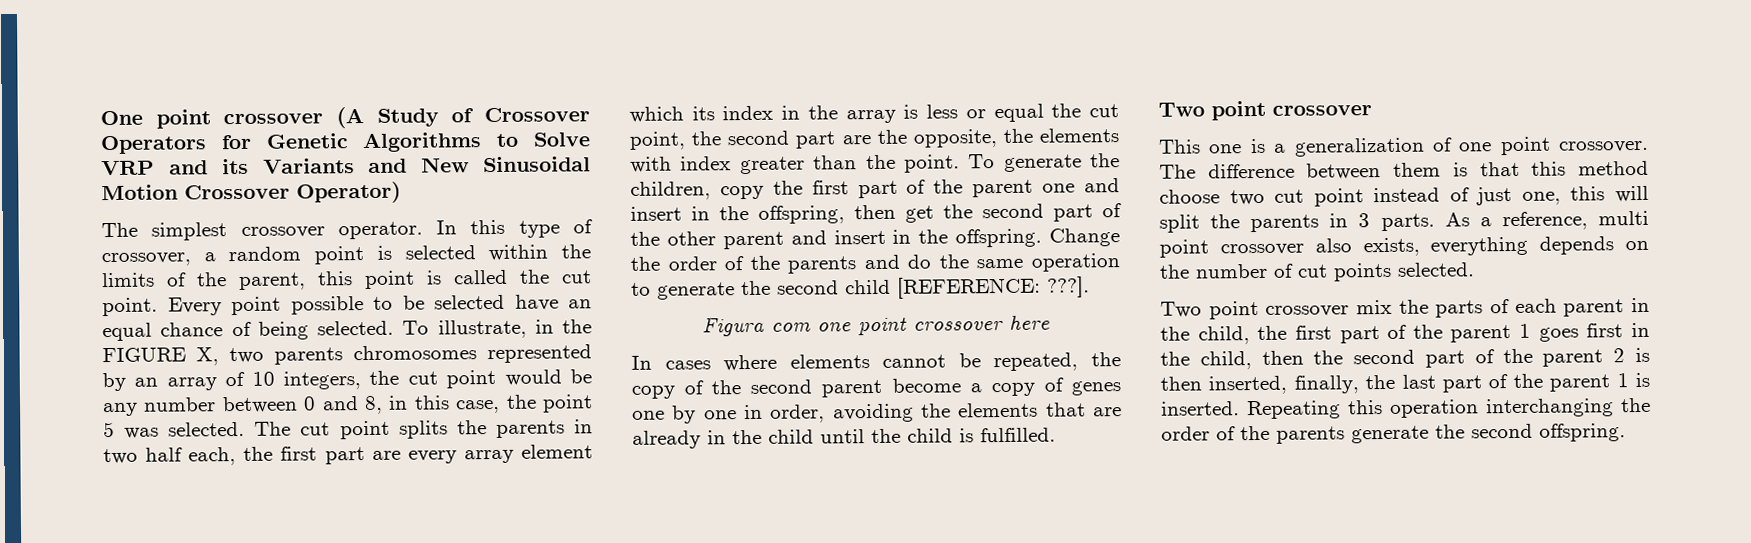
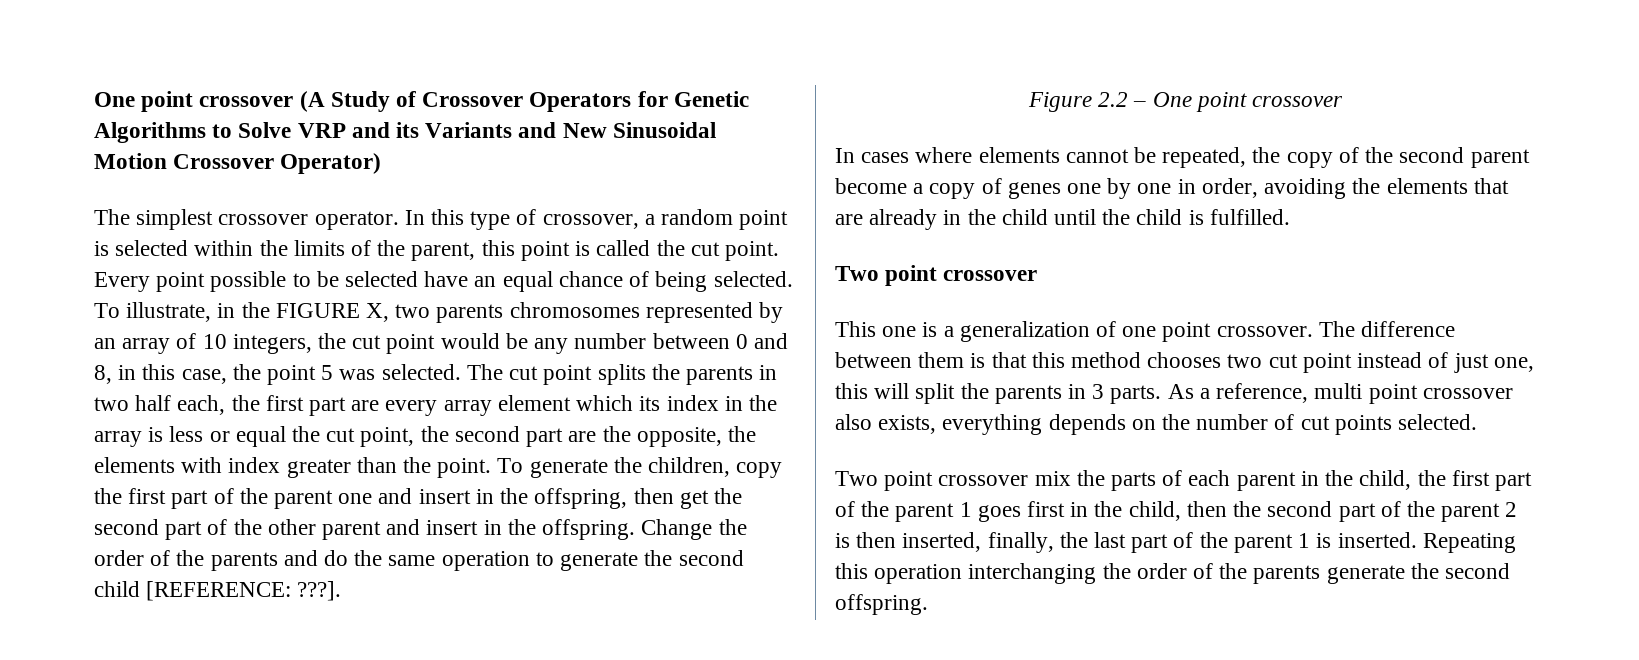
- Figura com one point crossover here
+ Figure 2.2 – One point crossover
- The difference between them is that this method choose two cut point instead of just one, this will split the parents in 3 parts.
+ The difference between them is that this method chooses two cut point instead of just one, this will split the parents in 3 parts.

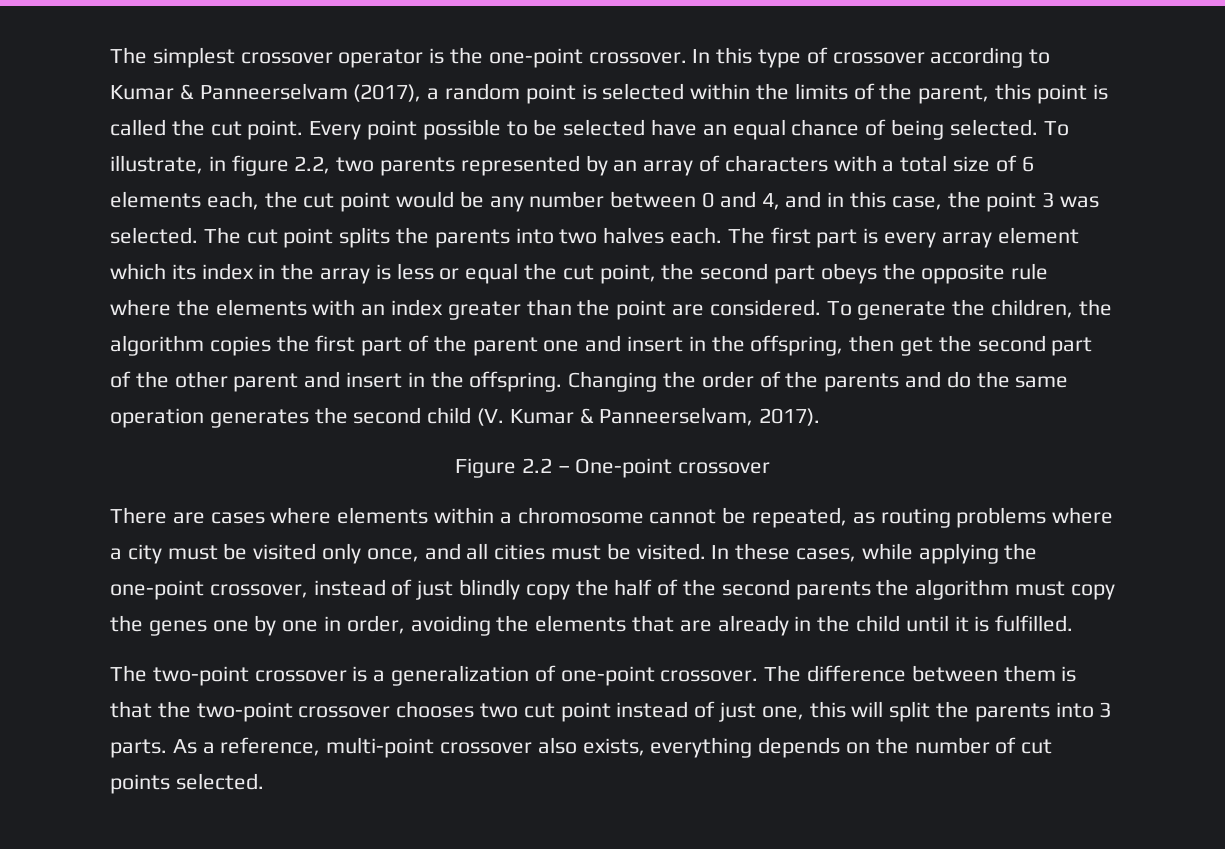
- One point crossover (A Study of Crossover Operators for Genetic Algorithms to Solve VRP and its Variants and New Sinusoidal Motion Crossover Operator)
- The simplest crossover operator. In this type of crossover, a random point is selected within the limits of the parent, this point is called the cut point.
+ The simplest crossover operator is the one-point crossover. In this type of crossover according to Kumar & Panneerselvam (2017), a random point is selected within the limits of the parent, this point is called the cut point.
- To illustrate, in the FIGURE X, two parents chromosomes represented by an array of 10 integers, the cut point would be any number between 0 and 8, in this case, the point 5 was selected.
+ To illustrate, in figure 2.2, two parents represented by an array of characters with a total size of 6 elements each, the cut point would be any number between 0 and 4, and in this case, the point 3 was selected.
- The cut point splits the parents in two half each, the first part are every array element which its index in the array is less or equal the cut point, the second part are the opposite, the elements with index greater than the point.
+ The cut point splits the parents into two halves each. The first part is every array element which its index in the array is less or equal the cut point, the second part obeys the opposite rule where the elements with an index greater than the point are considered.
- To generate the children, copy the first part of the parent one and insert in the offspring, then get the second part of the other parent and insert in the offspring.
+ To generate the children, the algorithm copies the first part of the parent one and insert in the offspring, then get the second part of the other parent and insert in the offspring.
- Change the order of the parents and do the same operation to generate the second child [REFERENCE: ???].
+ Changing the order of the parents and do the same operation generates the second child (V. Kumar & Panneerselvam, 2017).
- Figure 2.2 – One point crossover
- In cases where elements cannot be repeated, the copy of the second parent become a copy of genes one by one in order, avoiding the elements that are already in the child until the child is fulfilled.
- Two point crossover
- This one is a generalization of one point crossover.
+ Figure 2.2 – One-point crossover
+ There are cases where elements within a chromosome cannot be repeated, as routing problems where a city must be visited only once, and all cities must be visited. In these cases, while applying the one-point crossover, instead of just blindly copy the half of the second parents the algorithm must copy the genes one by one in order, avoiding the elements that are already in the child until it is fulfilled.
+ The two-point crossover is a generalization of one-point crossover.
- The difference between them is that this method chooses two cut point instead of just one, this will split the parents in 3 parts.
+ The difference between them is that the two-point crossover chooses two cut point instead of just one, this will split the parents into 3 parts.
- As a reference, multi point crossover also exists, everything depends on the number of cut points selected.
+ As a reference, multi-point crossover also exists, everything depends on the number of cut points selected.
- Two point crossover mix the parts of each parent in the child, the first part of the parent 1 goes first in the child, then the second part of the parent 2 is then inserted, finally, the last part of the parent 1 is inserted. Repeating this operation interchanging the order of the parents generate the second offspring.

